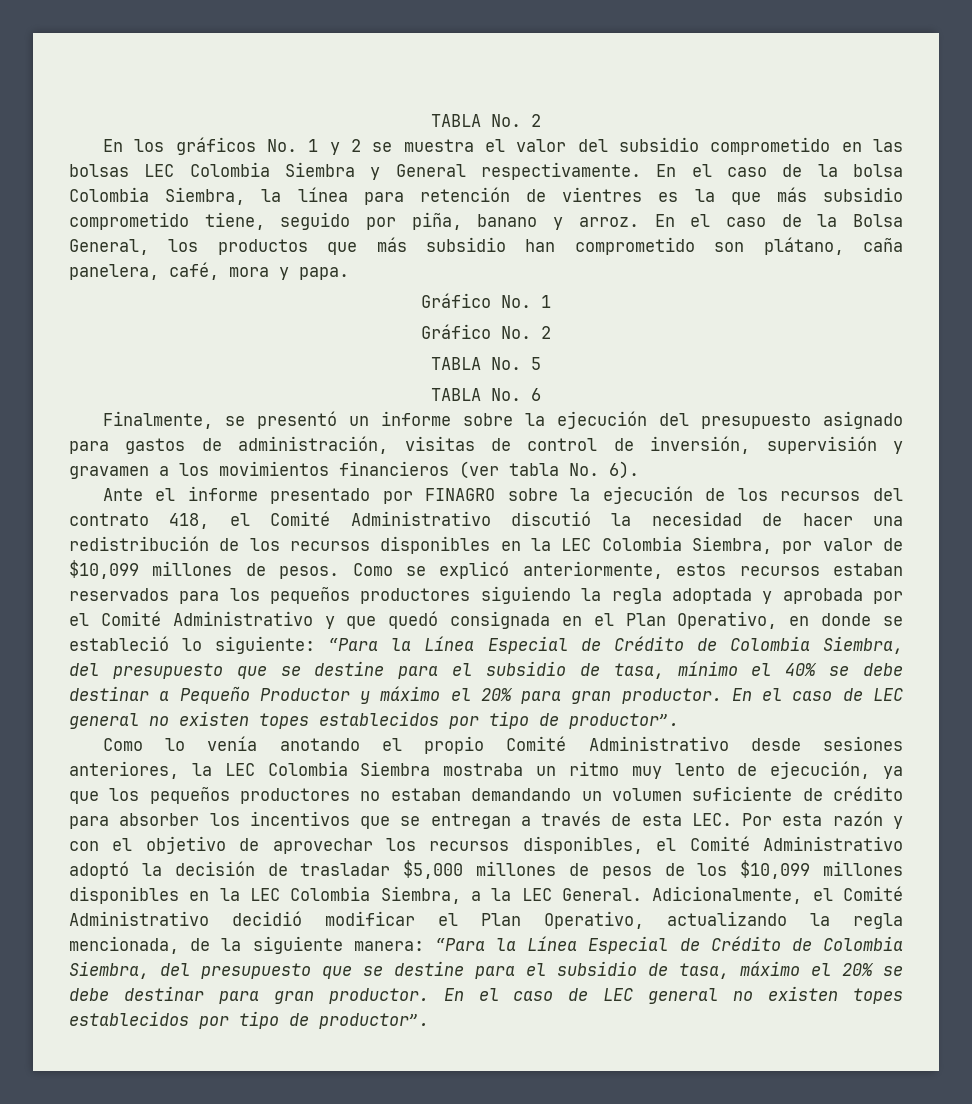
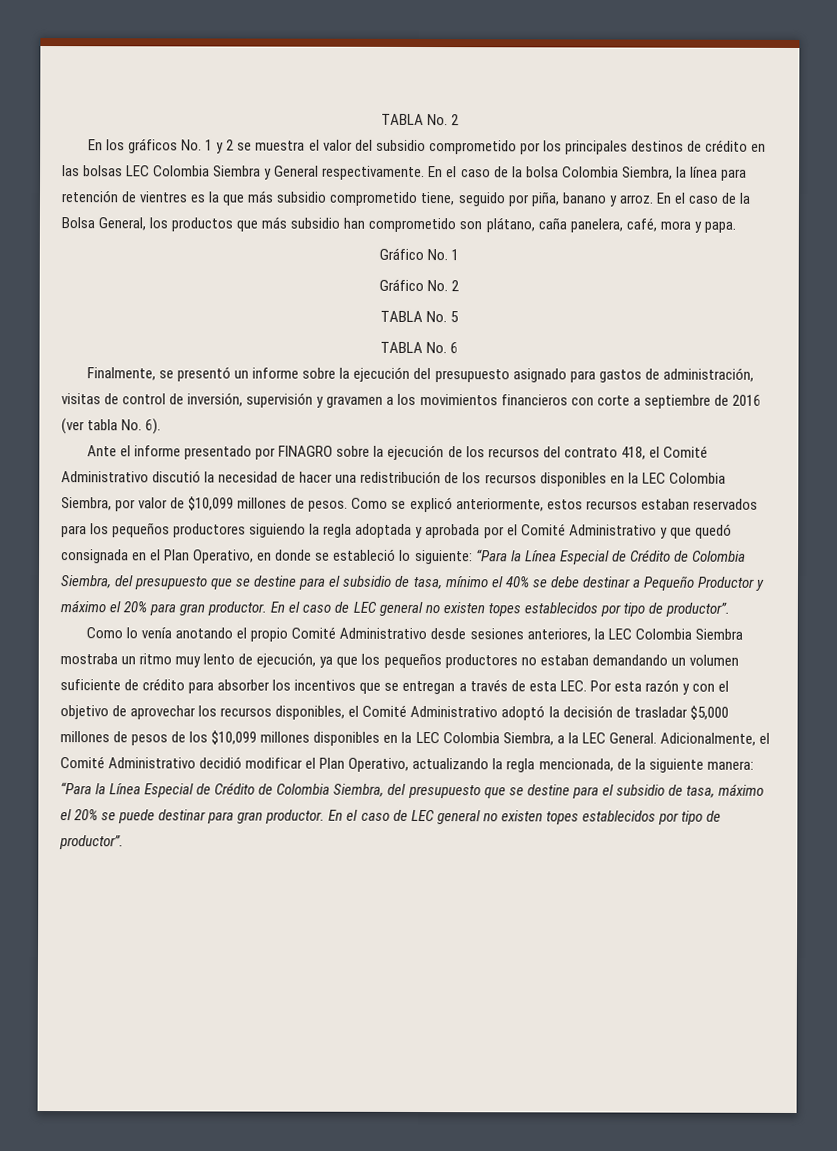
- En los gráficos No. 1 y 2 se muestra el valor del subsidio comprometido en las bolsas LEC Colombia Siembra y General respectivamente.
+ En los gráficos No. 1 y 2 se muestra el valor del subsidio comprometido por los principales destinos de crédito en las bolsas LEC Colombia Siembra y General respectivamente.
- Finalmente, se presentó un informe sobre la ejecución del presupuesto asignado para gastos de administración, visitas de control de inversión, supervisión y gravamen a los movimientos financieros (ver tabla No. 6).
+ Finalmente, se presentó un informe sobre la ejecución del presupuesto asignado para gastos de administración, visitas de control de inversión, supervisión y gravamen a los movimientos financieros con corte a septiembre de 2016 (ver tabla No. 6).
- Adicionalmente, el Comité Administrativo decidió modificar el Plan Operativo, actualizando la regla mencionada, de la siguiente manera: “Para la Línea Especial de Crédito de Colombia Siembra, del presupuesto que se destine para el subsidio de tasa, máximo el 20% se debe destinar para gran productor.
+ Adicionalmente, el Comité Administrativo decidió modificar el Plan Operativo, actualizando la regla mencionada, de la siguiente manera: “Para la Línea Especial de Crédito de Colombia Siembra, del presupuesto que se destine para el subsidio de tasa, máximo el 20% se puede destinar para gran productor.

